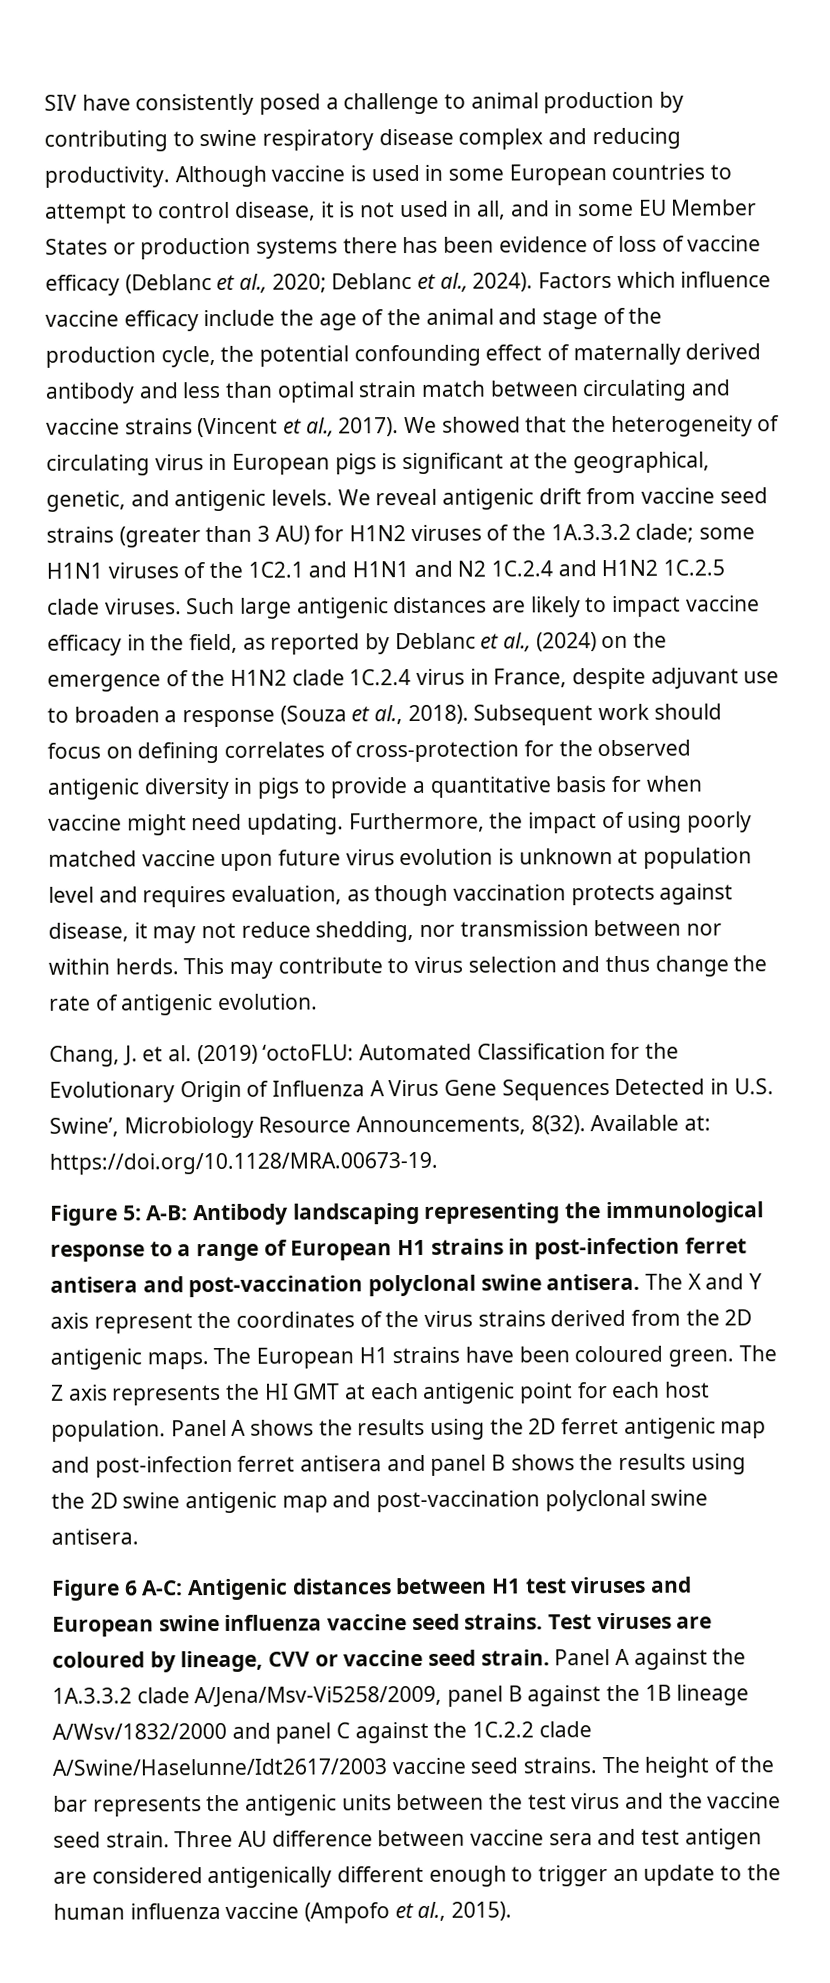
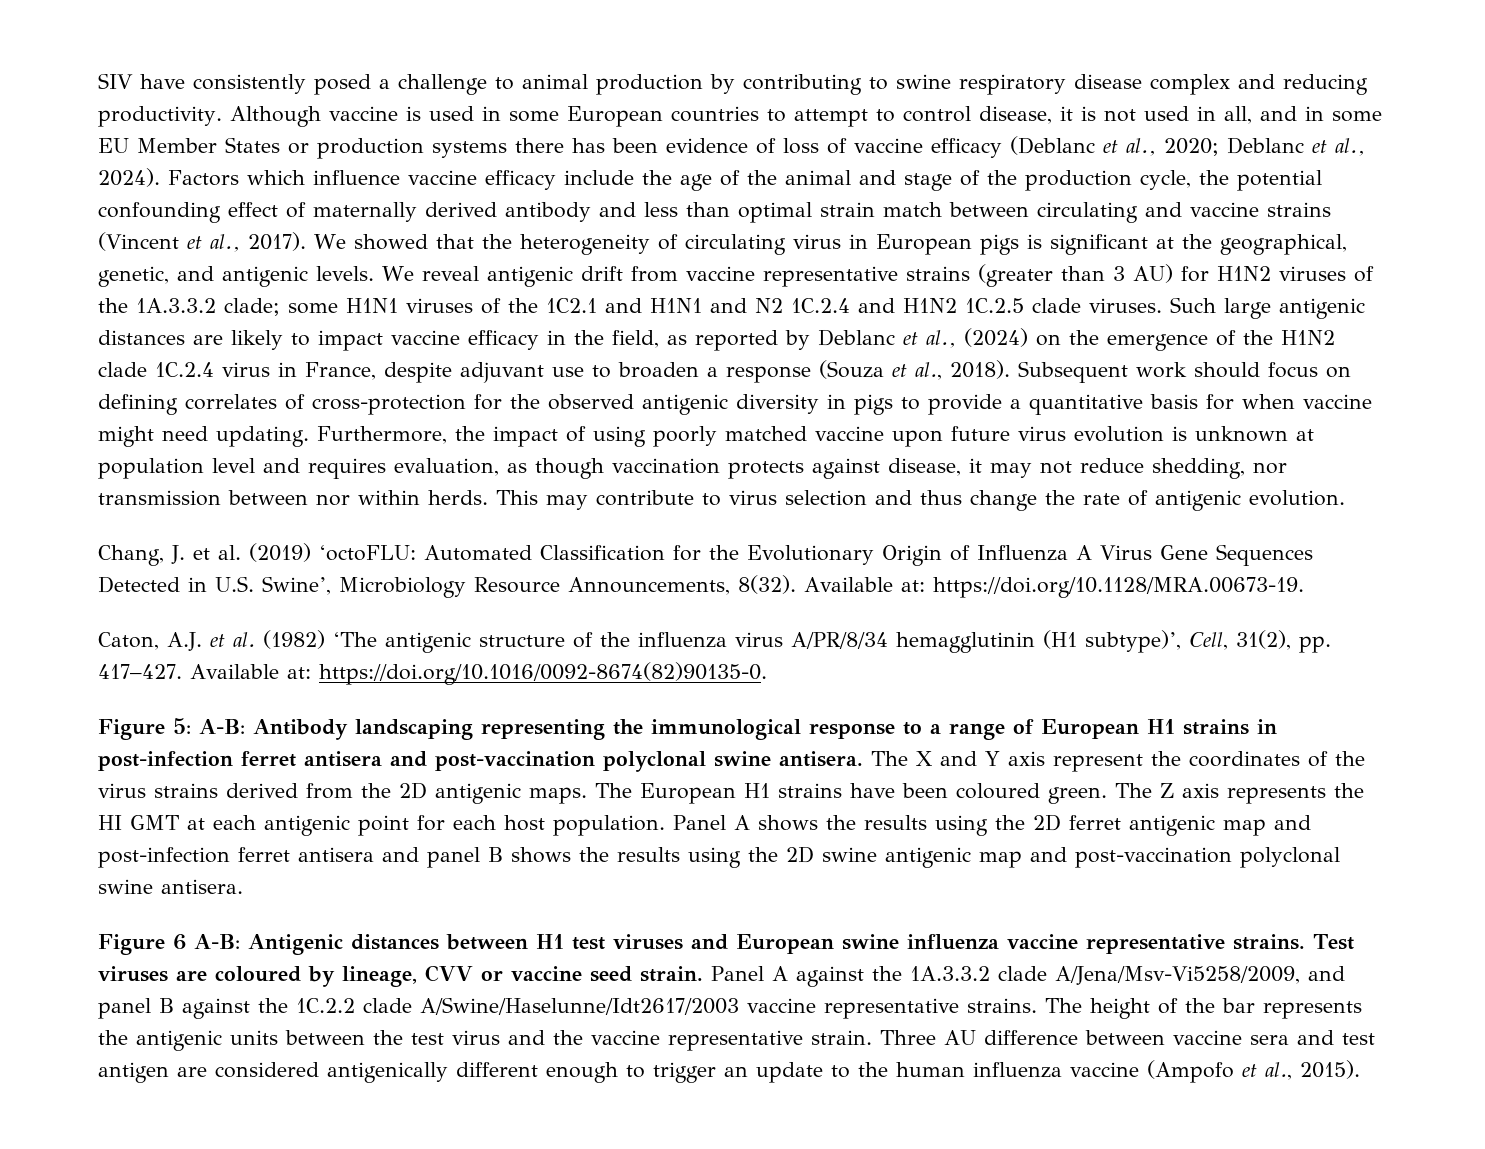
- We reveal antigenic drift from vaccine seed strains (greater than 3 AU) for H1N2 viruses of the 1A.3.3.2 clade; some H1N1 viruses of the 1C2.1 and H1N1 and N2 1C.2.4 and H1N2 1C.2.5 clade viruses.
+ We reveal antigenic drift from vaccine representative strains (greater than 3 AU) for H1N2 viruses of the 1A.3.3.2 clade; some H1N1 viruses of the 1C2.1 and H1N1 and N2 1C.2.4 and H1N2 1C.2.5 clade viruses.
+ Caton, A.J. et al. (1982) ‘The antigenic structure of the influenza virus A/PR/8/34 hemagglutinin (H1 subtype)’, Cell, 31(2), pp. 417–427. Available at: https://doi.org/10.1016/0092-8674(82)90135-0.
- Figure 6 A-C: Antigenic distances between H1 test viruses and European swine influenza vaccine seed strains.
+ Figure 6 A-B: Antigenic distances between H1 test viruses and European swine influenza vaccine representative strains.
- Panel A against the 1A.3.3.2 clade A/Jena/Msv-Vi5258/2009, panel B against the 1B lineage A/Wsv/1832/2000 and panel C against the 1C.2.2 clade A/Swine/Haselunne/Idt2617/2003 vaccine seed strains.
+ Panel A against the 1A.3.3.2 clade A/Jena/Msv-Vi5258/2009, and panel B against the 1C.2.2 clade A/Swine/Haselunne/Idt2617/2003 vaccine representative strains.
- The height of the bar represents the antigenic units between the test virus and the vaccine seed strain.
+ The height of the bar represents the antigenic units between the test virus and the vaccine representative strain.

